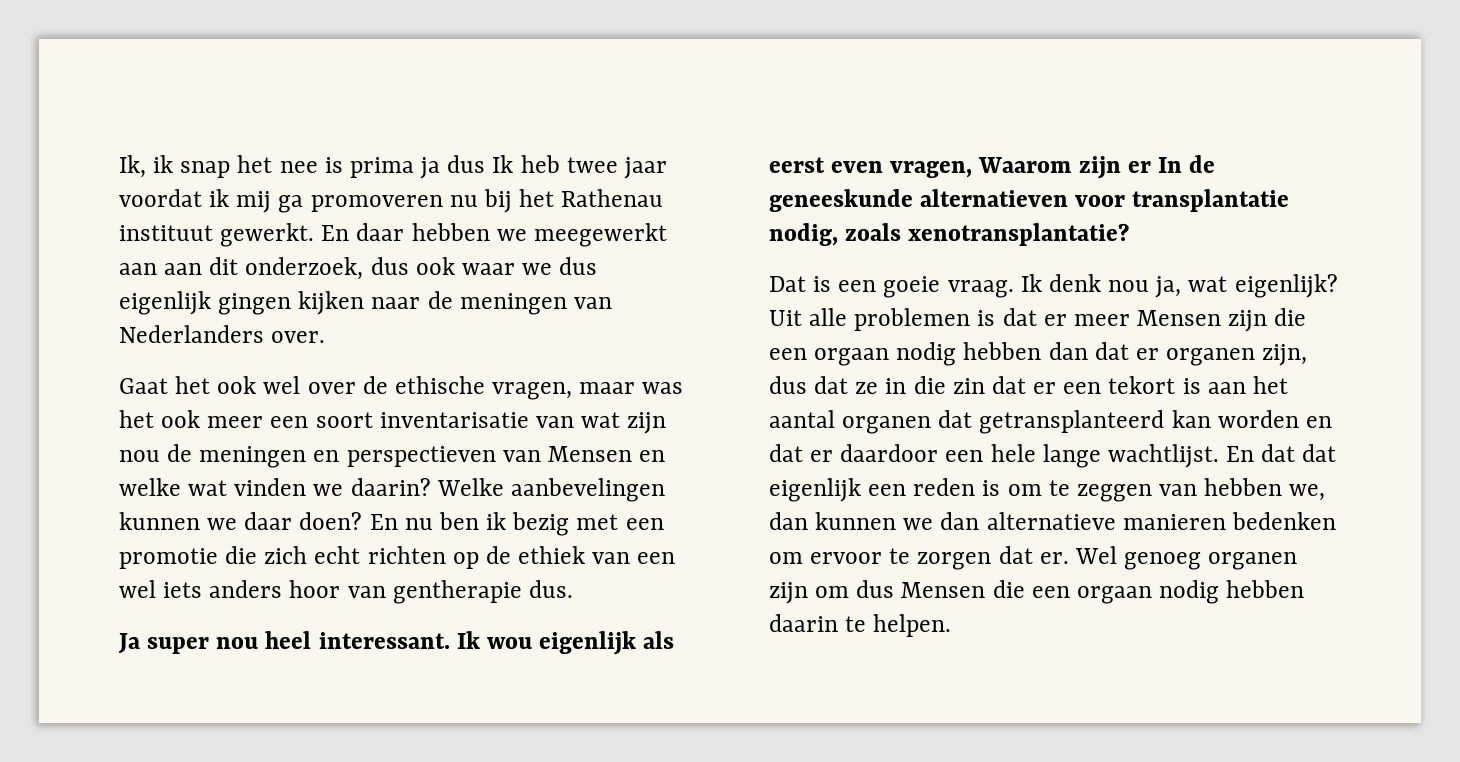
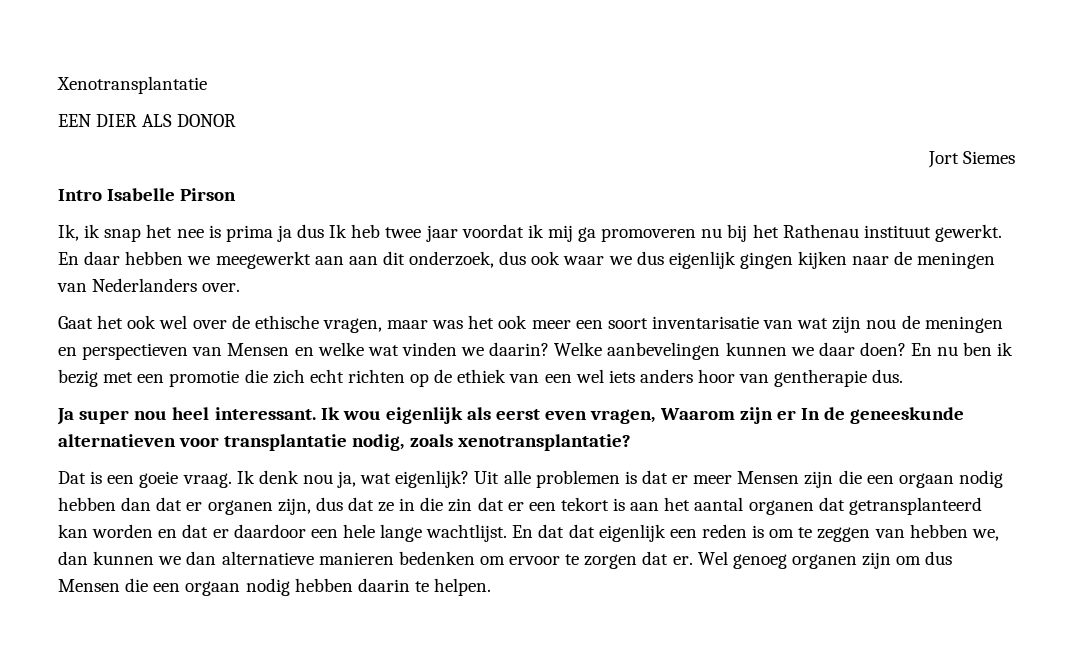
+ Xenotransplantatie
+ EEN DIER ALS DONOR
+ Jort Siemes
+ Intro Isabelle Pirson

